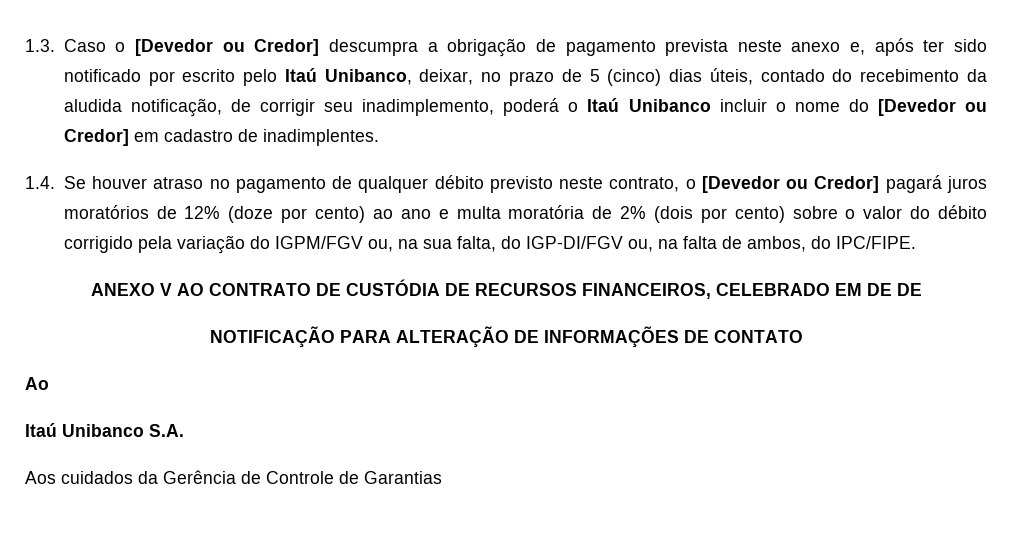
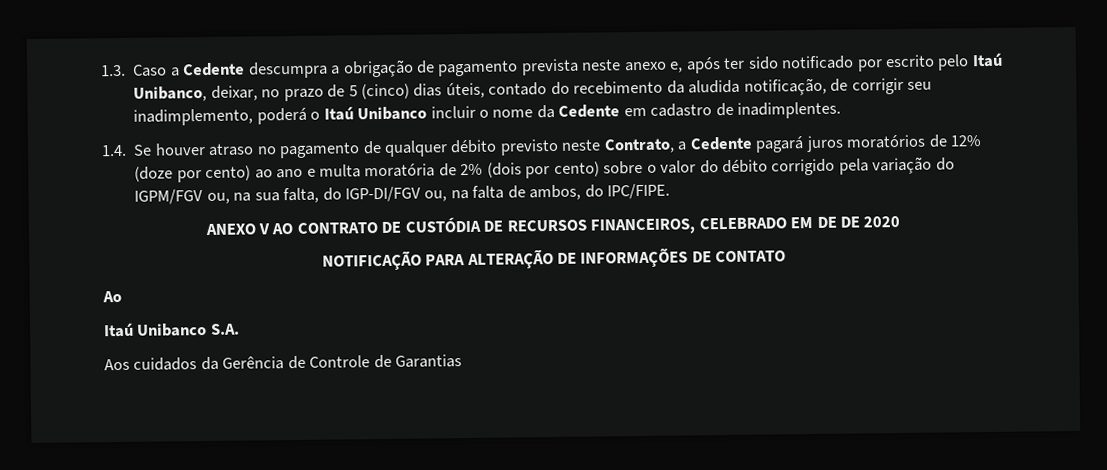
- 1.3. Caso o [Devedor ou Credor] descumpra a obrigação de pagamento prevista neste anexo e, após ter sido notificado por escrito pelo Itaú Unibanco, deixar, no prazo de 5 (cinco) dias úteis, contado do recebimento da aludida notificação, de corrigir seu inadimplemento, poderá o Itaú Unibanco incluir o nome do [Devedor ou Credor] em cadastro de inadimplentes.
+ 1.3. Caso a Cedente descumpra a obrigação de pagamento prevista neste anexo e, após ter sido notificado por escrito pelo Itaú Unibanco, deixar, no prazo de 5 (cinco) dias úteis, contado do recebimento da aludida notificação, de corrigir seu inadimplemento, poderá o Itaú Unibanco incluir o nome da Cedente em cadastro de inadimplentes.
- 1.4. Se houver atraso no pagamento de qualquer débito previsto neste contrato, o [Devedor ou Credor] pagará juros moratórios de 12% (doze por cento) ao ano e multa moratória de 2% (dois por cento) sobre o valor do débito corrigido pela variação do IGPM/FGV ou, na sua falta, do IGP-DI/FGV ou, na falta de ambos, do IPC/FIPE.
+ 1.4. Se houver atraso no pagamento de qualquer débito previsto neste Contrato, a Cedente pagará juros moratórios de 12% (doze por cento) ao ano e multa moratória de 2% (dois por cento) sobre o valor do débito corrigido pela variação do IGPM/FGV ou, na sua falta, do IGP-DI/FGV ou, na falta de ambos, do IPC/FIPE.
- ANEXO V AO CONTRATO DE CUSTÓDIA DE RECURSOS FINANCEIROS, CELEBRADO EM DE DE
+ ANEXO V AO CONTRATO DE CUSTÓDIA DE RECURSOS FINANCEIROS, CELEBRADO EM DE DE 2020

